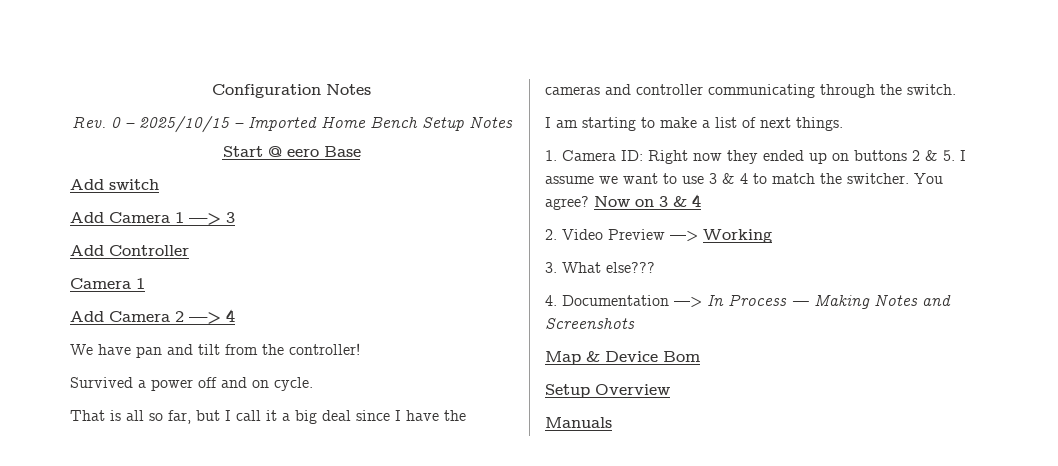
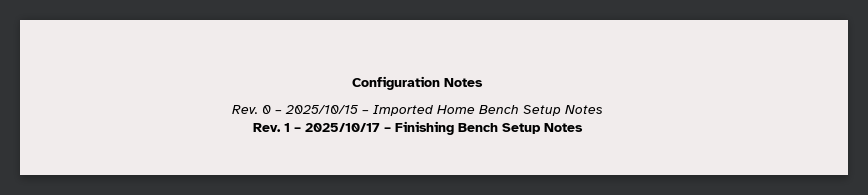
- Start @ eero Base
- Add switch
- Add Camera 1 —> 3
- Add Controller
- Camera 1
- Add Camera 2 —> 4
- We have pan and tilt from the controller!
- Survived a power off and on cycle.
- That is all so far, but I call it a big deal since I have the cameras and controller communicating through the switch.
- I am starting to make a list of next things.
- 1. Camera ID: Right now they ended up on buttons 2 & 5. I assume we want to use 3 & 4 to match the switcher. You agree? Now on 3 & 4
- 2. Video Preview —> Working
- 3. What else???
- 4. Documentation —> In Process — Making Notes and Screenshots
- Map & Device Bom
- Setup Overview
- Manuals
+ Rev. 1 – 2025/10/17 – Finishing Bench Setup Notes

